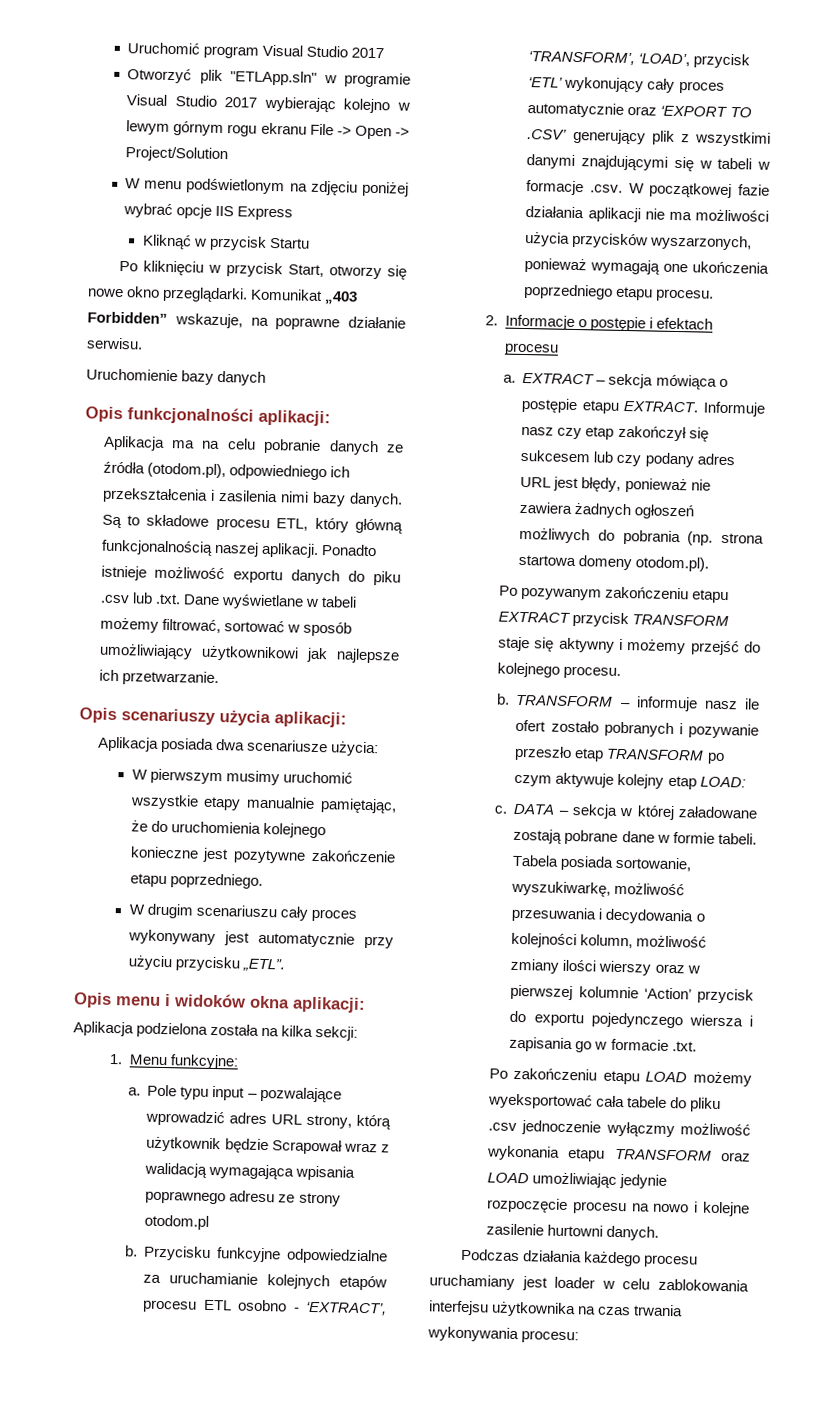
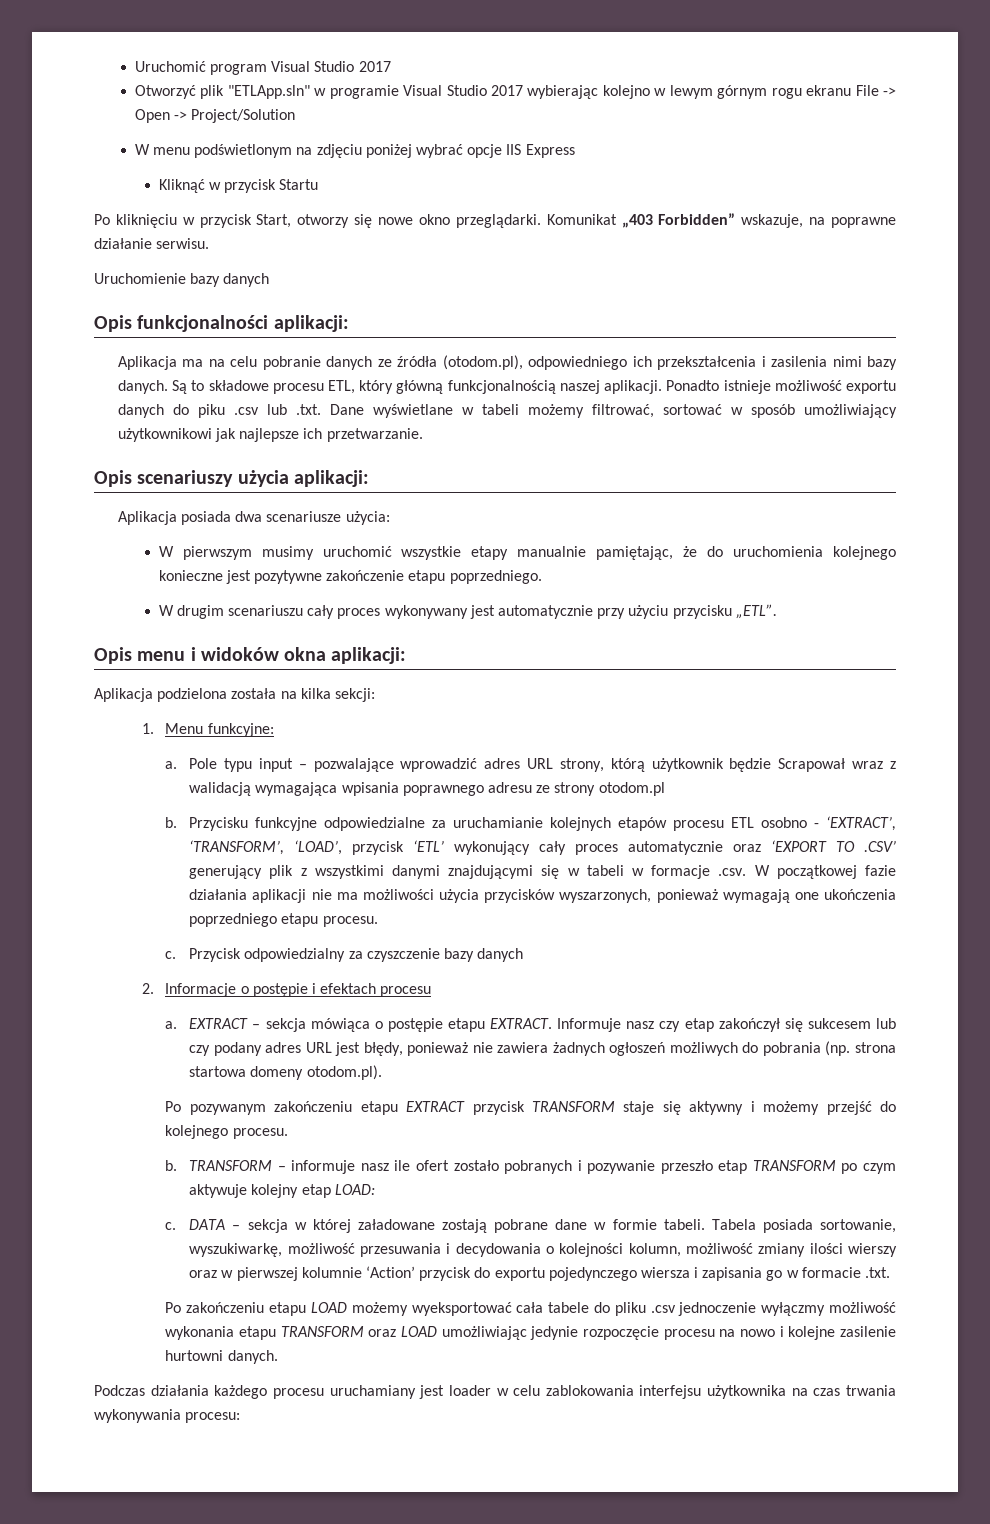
+ c. Przycisk odpowiedzialny za czyszczenie bazy danych

